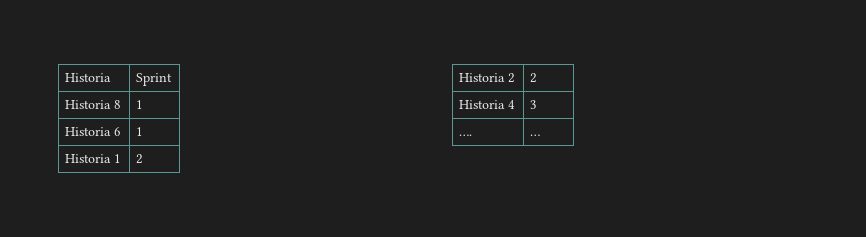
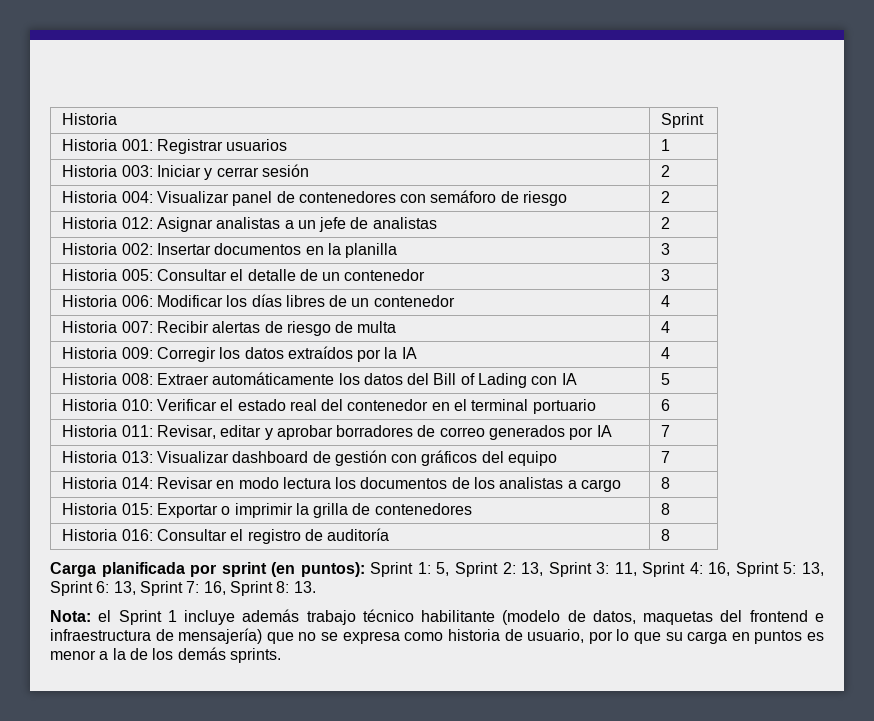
- Historia 8 | 1
- Historia 6 | 1
- Historia 1 | 2
- Historia 2 | 2
- Historia 4 | 3
- …. | …
+ Historia 001: Registrar usuarios | 1
+ Historia 003: Iniciar y cerrar sesión | 2
+ Historia 004: Visualizar panel de contenedores con semáforo de riesgo | 2
+ Historia 012: Asignar analistas a un jefe de analistas | 2
+ Historia 002: Insertar documentos en la planilla | 3
+ Historia 005: Consultar el detalle de un contenedor | 3
+ Historia 006: Modificar los días libres de un contenedor | 4
+ Historia 007: Recibir alertas de riesgo de multa | 4
+ Historia 009: Corregir los datos extraídos por la IA | 4
+ Historia 008: Extraer automáticamente los datos del Bill of Lading con IA | 5
+ Historia 010: Verificar el estado real del contenedor en el terminal portuario | 6
+ Historia 011: Revisar, editar y aprobar borradores de correo generados por IA | 7
+ Historia 013: Visualizar dashboard de gestión con gráficos del equipo | 7
+ Historia 014: Revisar en modo lectura los documentos de los analistas a cargo | 8
+ Historia 015: Exportar o imprimir la grilla de contenedores | 8
+ Historia 016: Consultar el registro de auditoría | 8
+ Carga planificada por sprint (en puntos): Sprint 1: 5, Sprint 2: 13, Sprint 3: 11, Sprint 4: 16, Sprint 5: 13, Sprint 6: 13, Sprint 7: 16, Sprint 8: 13.
+ Nota: el Sprint 1 incluye además trabajo técnico habilitante (modelo de datos, maquetas del frontend e infraestructura de mensajería) que no se expresa como historia de usuario, por lo que su carga en puntos es menor a la de los demás sprints.

